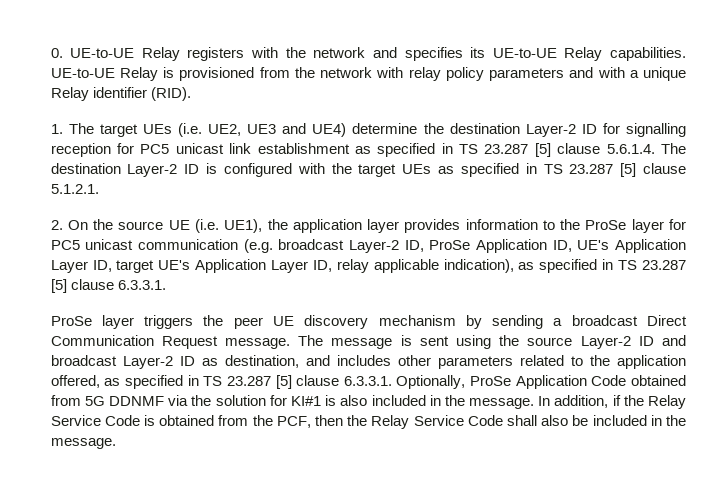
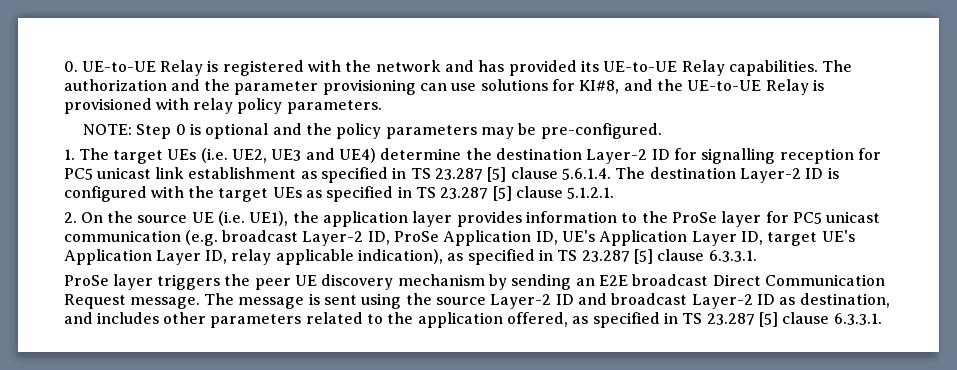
- 0. UE-to-UE Relay registers with the network and specifies its UE-to-UE Relay capabilities.
+ 0. UE-to-UE Relay is registered with the network and has provided its UE-to-UE Relay capabilities.
- UE-to-UE Relay is provisioned from the network with relay policy parameters and with a unique Relay identifier (RID).
+ The authorization and the parameter provisioning can use solutions for KI#8, and the UE-to-UE Relay is provisioned with relay policy parameters.
+ NOTE: Step 0 is optional and the policy parameters may be pre-configured.
- ProSe layer triggers the peer UE discovery mechanism by sending a broadcast Direct Communication Request message.
+ ProSe layer triggers the peer UE discovery mechanism by sending an E2E broadcast Direct Communication Request message.
- The message is sent using the source Layer-2 ID and broadcast Layer-2 ID as destination, and includes other parameters related to the application offered, as specified in TS 23.287 [5] clause 6.3.3.1. Optionally, ProSe Application Code obtained from 5G DDNMF via the solution for KI#1 is also included in the message. In addition, if the Relay Service Code is obtained from the PCF, then the Relay Service Code shall also be included in the message.
+ The message is sent using the source Layer-2 ID and broadcast Layer-2 ID as destination, and includes other parameters related to the application offered, as specified in TS 23.287 [5] clause 6.3.3.1.

